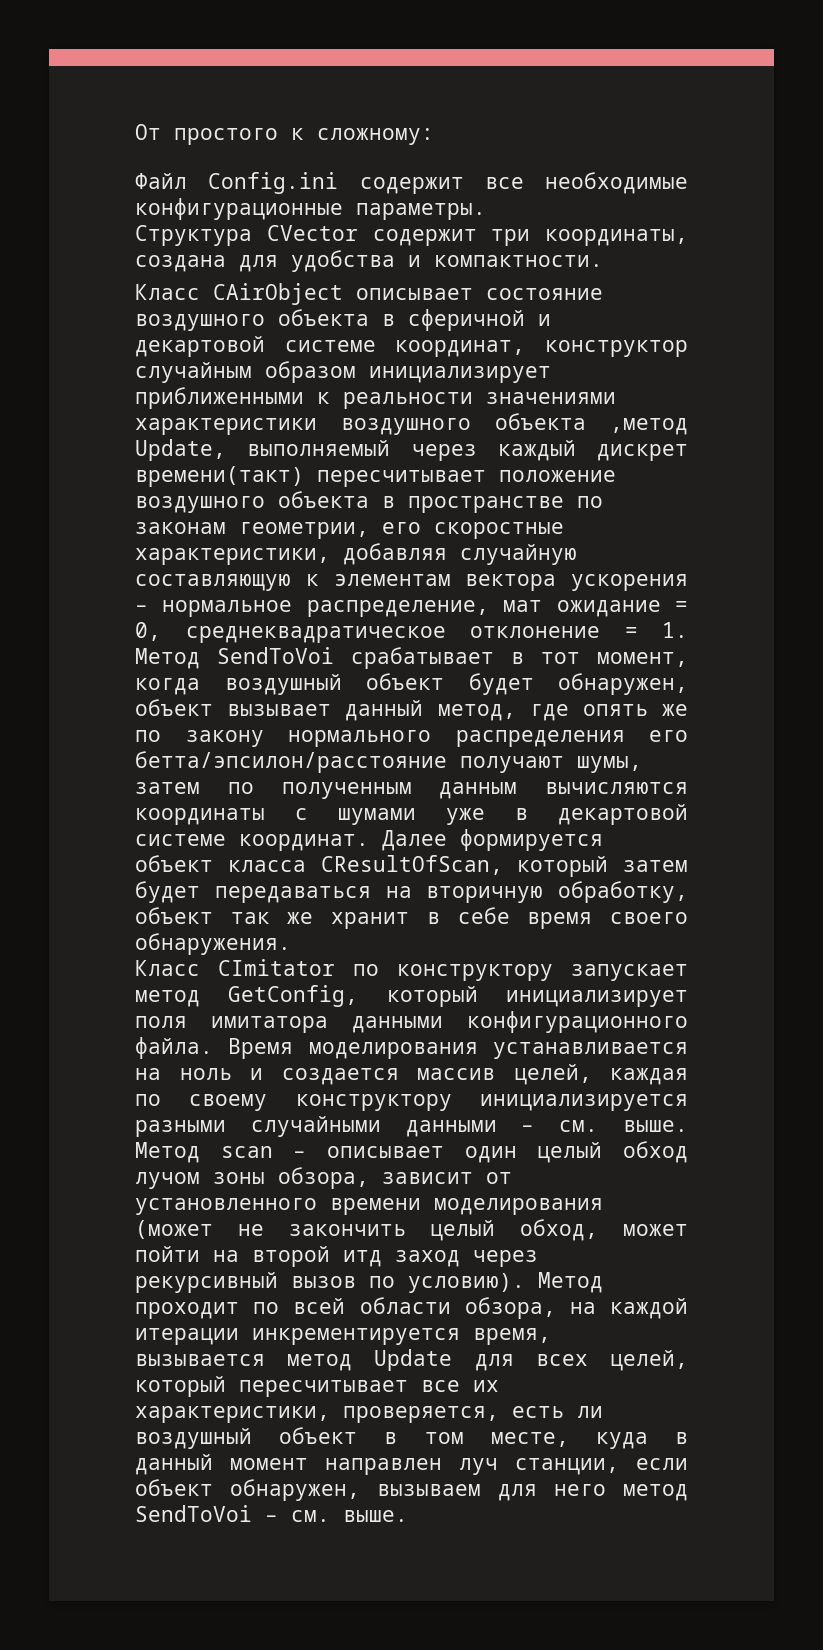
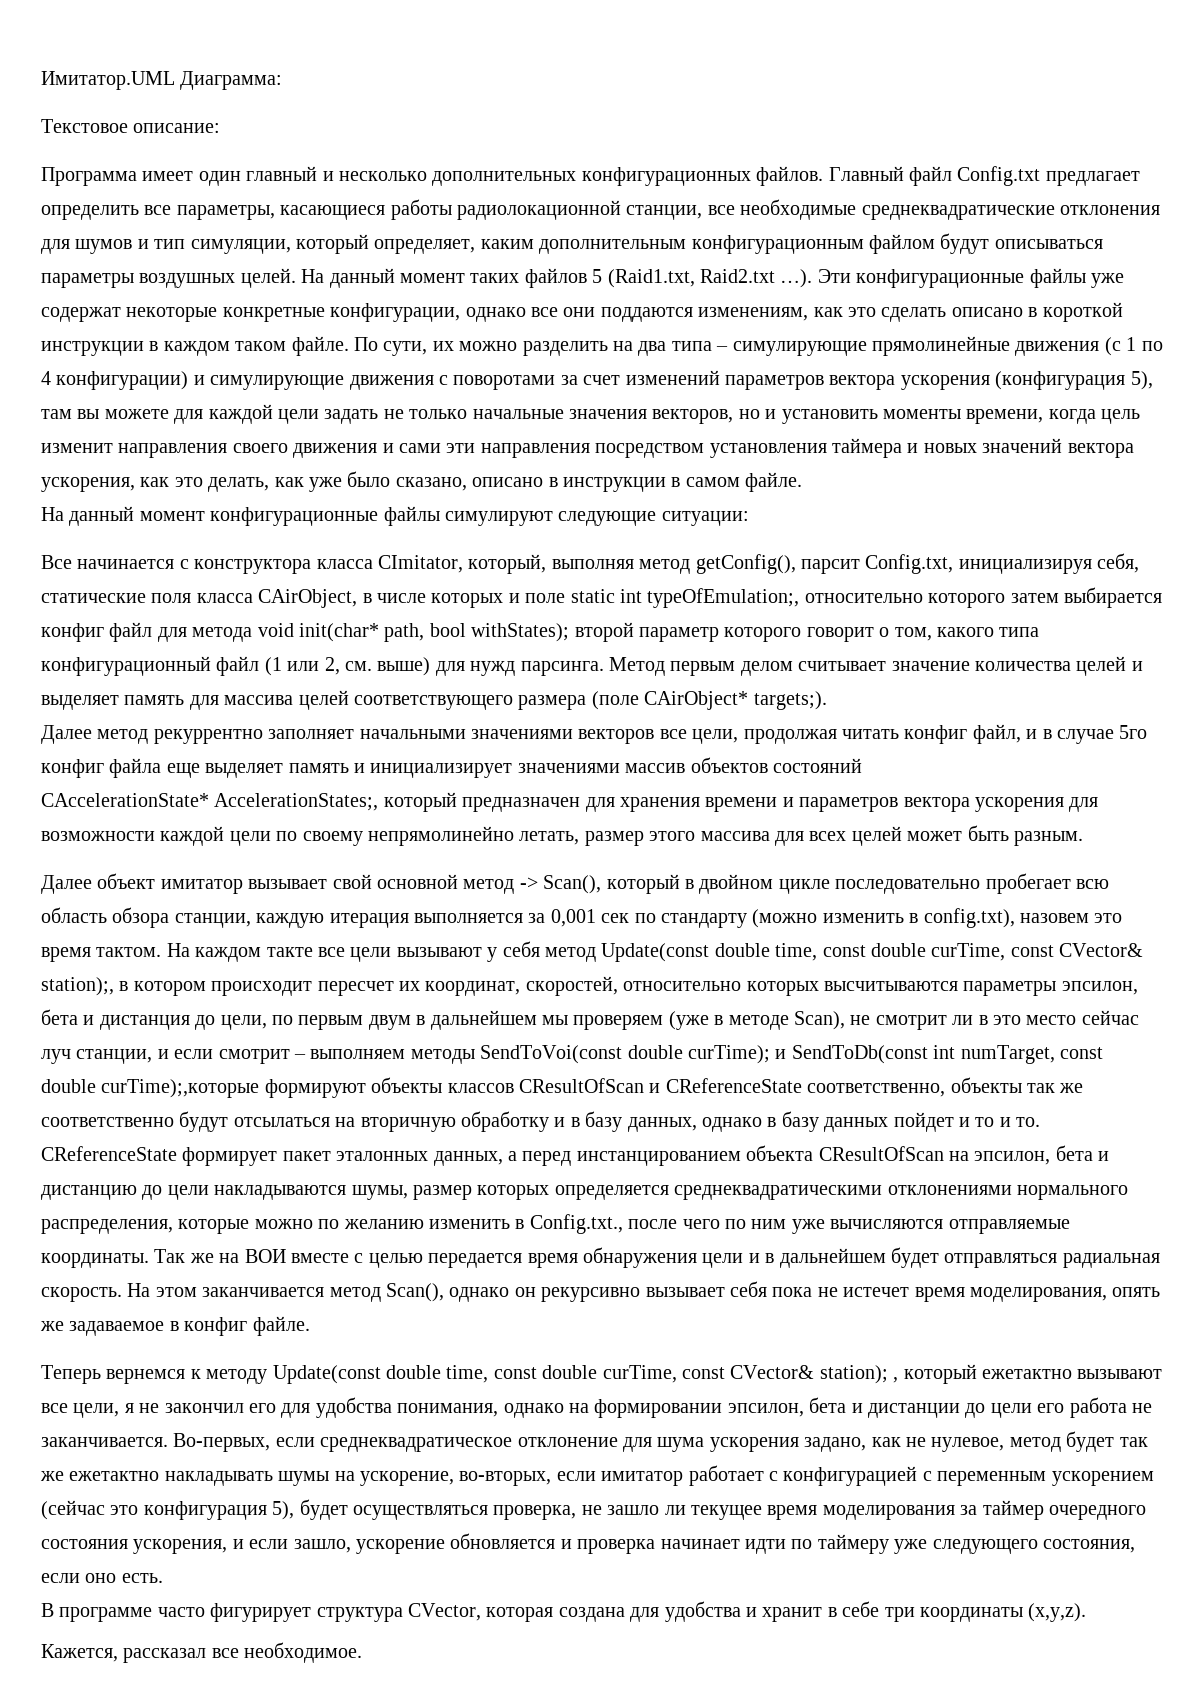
- От простого к сложному:
- Файл Config.ini содержит все необходимые конфигурационные параметры.
- Структура CVector содержит три координаты, создана для удобства и компактности.
- Класс CAirObject описывает состояние воздушного объекта в сферичной и декартовой системе координат, конструктор случайным образом инициализирует приближенными к реальности значениями характеристики воздушного объекта ,метод Update, выполняемый через каждый дискрет времени(такт) пересчитывает положение воздушного объекта в пространстве по законам геометрии, его скоростные характеристики, добавляя случайную составляющую к элементам вектора ускорения – нормальное распределение, мат ожидание = 0, среднеквадратическое отклонение = 1. Метод SendToVoi срабатывает в тот момент, когда воздушный объект будет обнаружен, объект вызывает данный метод, где опять же по закону нормального распределения его бетта/эпсилон/расстояние получают шумы, затем по полученным данным вычисляются координаты с шумами уже в декартовой системе координат. Далее формируется объект класса CResultOfScan, который затем будет передаваться на вторичную обработку, объект так же хранит в себе время своего обнаружения.
- Класс CImitator по конструктору запускает метод GetConfig, который инициализирует поля имитатора данными конфигурационного файла. Время моделирования устанавливается на ноль и создается массив целей, каждая по своему конструктору инициализируется разными случайными данными – см. выше. Метод scan – описывает один целый обход лучом зоны обзора, зависит от установленного времени моделирования (может не закончить целый обход, может пойти на второй итд заход через рекурсивный вызов по условию). Метод проходит по всей области обзора, на каждой итерации инкрементируется время, вызывается метод Update для всех целей, который пересчитывает все их характеристики, проверяется, есть ли воздушный объект в том месте, куда в данный момент направлен луч станции, если объект обнаружен, вызываем для него метод SendToVoi – см. выше.
+ Имитатор.UML Диаграмма:
+ Текстовое описание:
+ Программа имеет один главный и несколько дополнительных конфигурационных файлов. Главный файл Config.txt предлагает определить все параметры, касающиеся работы радиолокационной станции, все необходимые среднеквадратические отклонения для шумов и тип симуляции, который определяет, каким дополнительным конфигурационным файлом будут описываться параметры воздушных целей. На данный момент таких файлов 5 (Raid1.txt, Raid2.txt …). Эти конфигурационные файлы уже содержат некоторые конкретные конфигурации, однако все они поддаются изменениям, как это сделать описано в короткой инструкции в каждом таком файле. По сути, их можно разделить на два типа – симулирующие прямолинейные движения (с 1 по 4 конфигурации) и симулирующие движения с поворотами за счет изменений параметров вектора ускорения (конфигурация 5), там вы можете для каждой цели задать не только начальные значения векторов, но и установить моменты времени, когда цель изменит направления своего движения и сами эти направления посредством установления таймера и новых значений вектора ускорения, как это делать, как уже было сказано, описано в инструкции в самом файле.
+ На данный момент конфигурационные файлы симулируют следующие ситуации:
+ Все начинается с конструктора класса CImitator, который, выполняя метод getConfig(), парсит Config.txt, инициализируя себя, статические поля класса CAirObject, в числе которых и поле static int typeOfEmulation;, относительно которого затем выбирается конфиг файл для метода void init(char* path, bool withStates); второй параметр которого говорит о том, какого типа конфигурационный файл (1 или 2, см. выше) для нужд парсинга. Метод первым делом считывает значение количества целей и выделяет память для массива целей соответствующего размера (поле CAirObject* targets;).
+ Далее метод рекуррентно заполняет начальными значениями векторов все цели, продолжая читать конфиг файл, и в случае 5го конфиг файла еще выделяет память и инициализирует значениями массив объектов состояний
+ CAccelerationState* AccelerationStates;, который предназначен для хранения времени и параметров вектора ускорения для возможности каждой цели по своему непрямолинейно летать, размер этого массива для всех целей может быть разным.
+ Далее объект имитатор вызывает свой основной метод -> Scan(), который в двойном цикле последовательно пробегает всю область обзора станции, каждую итерация выполняется за 0,001 сек по стандарту (можно изменить в config.txt), назовем это время тактом. На каждом такте все цели вызывают у себя метод Update(const double time, const double curTime, const CVector& station);, в котором происходит пересчет их координат, скоростей, относительно которых высчитываются параметры эпсилон, бета и дистанция до цели, по первым двум в дальнейшем мы проверяем (уже в методе Scan), не смотрит ли в это место сейчас луч станции, и если смотрит – выполняем методы SendToVoi(const double curTime); и SendToDb(const int numTarget, const double curTime);,которые формируют объекты классов CResultOfScan и CReferenceState соответственно, объекты так же соответственно будут отсылаться на вторичную обработку и в базу данных, однако в базу данных пойдет и то и то. CReferenceState формирует пакет эталонных данных, а перед инстанцированием объекта CResultOfScan на эпсилон, бета и дистанцию до цели накладываются шумы, размер которых определяется среднеквадратическими отклонениями нормального распределения, которые можно по желанию изменить в Config.txt., после чего по ним уже вычисляются отправляемые координаты. Так же на ВОИ вместе с целью передается время обнаружения цели и в дальнейшем будет отправляться радиальная скорость. На этом заканчивается метод Scan(), однако он рекурсивно вызывает себя пока не истечет время моделирования, опять же задаваемое в конфиг файле.
+ Теперь вернемся к методу Update(const double time, const double curTime, const CVector& station); , который ежетактно вызывают все цели, я не закончил его для удобства понимания, однако на формировании эпсилон, бета и дистанции до цели его работа не заканчивается. Во-первых, если среднеквадратическое отклонение для шума ускорения задано, как не нулевое, метод будет так же ежетактно накладывать шумы на ускорение, во-вторых, если имитатор работает с конфигурацией с переменным ускорением (сейчас это конфигурация 5), будет осуществляться проверка, не зашло ли текущее время моделирования за таймер очередного состояния ускорения, и если зашло, ускорение обновляется и проверка начинает идти по таймеру уже следующего состояния, если оно есть.
+ В программе часто фигурирует структура CVector, которая создана для удобства и хранит в себе три координаты (x,y,z).
+ Кажется, рассказал все необходимое.

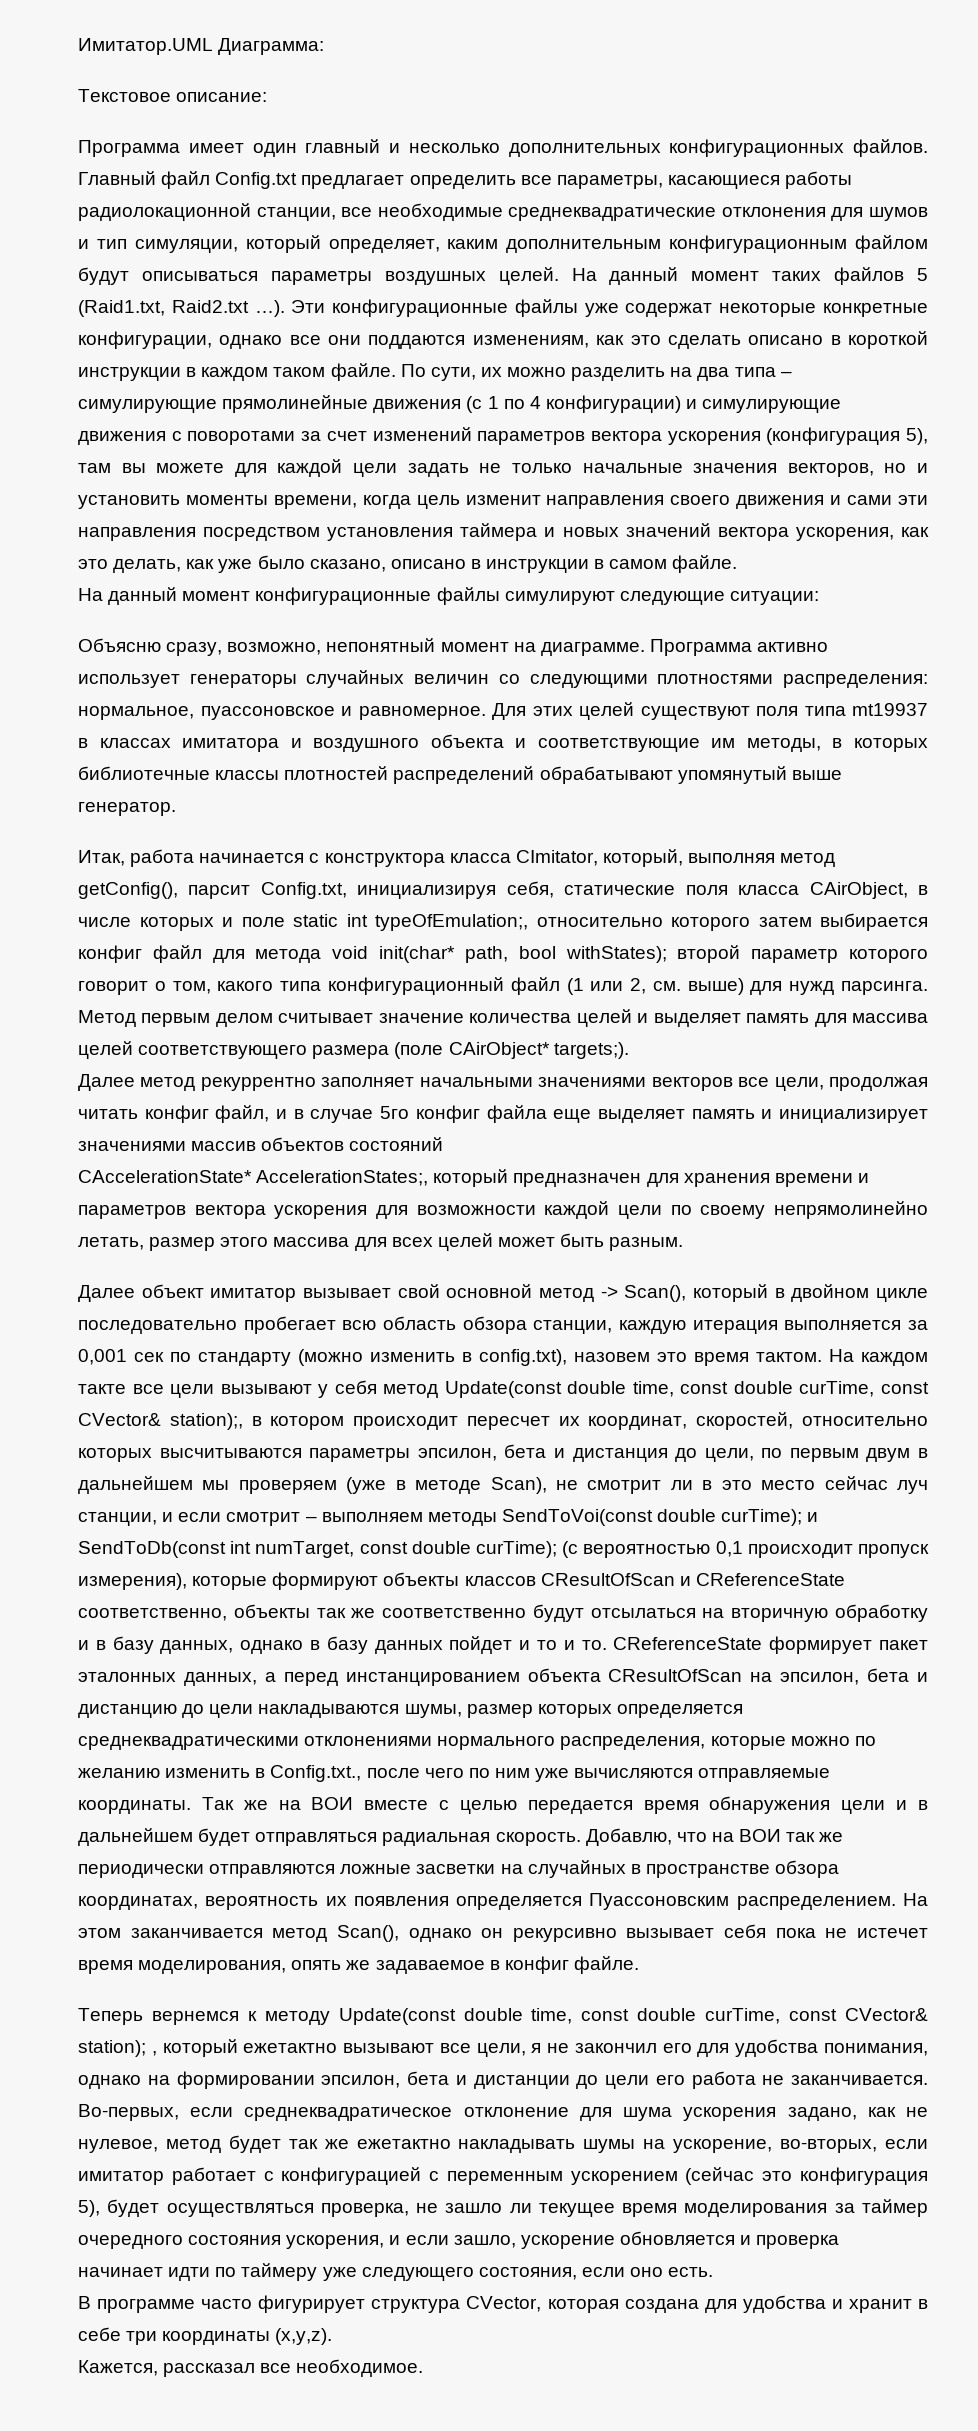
- Все начинается с конструктора класса CImitator, который, выполняя метод getConfig(), парсит Config.txt, инициализируя себя, статические поля класса CAirObject, в числе которых и поле static int typeOfEmulation;, относительно которого затем выбирается конфиг файл для метода void init(char* path, bool withStates); второй параметр которого говорит о том, какого типа конфигурационный файл (1 или 2, см. выше) для нужд парсинга.
+ Объясню сразу, возможно, непонятный момент на диаграмме. Программа активно использует генераторы случайных величин со следующими плотностями распределения: нормальное, пуассоновское и равномерное. Для этих целей существуют поля типа mt19937 в классах имитатора и воздушного объекта и соответствующие им методы, в которых библиотечные классы плотностей распределений обрабатывают упомянутый выше генератор.
+ Итак, работа начинается с конструктора класса CImitator, который, выполняя метод getConfig(), парсит Config.txt, инициализируя себя, статические поля класса CAirObject, в числе которых и поле static int typeOfEmulation;, относительно которого затем выбирается конфиг файл для метода void init(char* path, bool withStates); второй параметр которого говорит о том, какого типа конфигурационный файл (1 или 2, см. выше) для нужд парсинга.
- и SendToDb(const int numTarget, const double curTime);,которые формируют объекты классов CResultOfScan и CReferenceState соответственно, объекты так же соответственно будут отсылаться на вторичную обработку и в базу данных, однако в базу данных пойдет и то и то.
+ и SendToDb(const int numTarget, const double curTime); (с вероятностью 0,1 происходит пропуск измерения), которые формируют объекты классов CResultOfScan и CReferenceState соответственно, объекты так же соответственно будут отсылаться на вторичную обработку и в базу данных, однако в базу данных пойдет и то и то.
+ Добавлю, что на ВОИ так же периодически отправляются ложные засветки на случайных в пространстве обзора координатах, вероятность их появления определяется Пуассоновским распределением.

